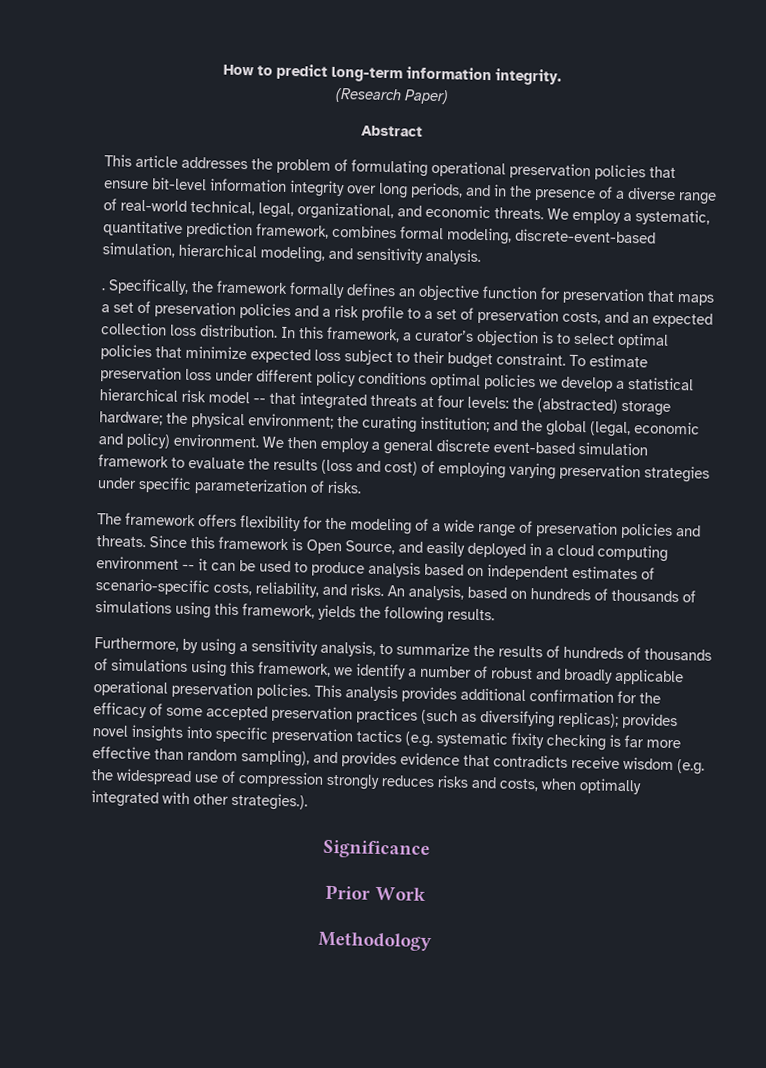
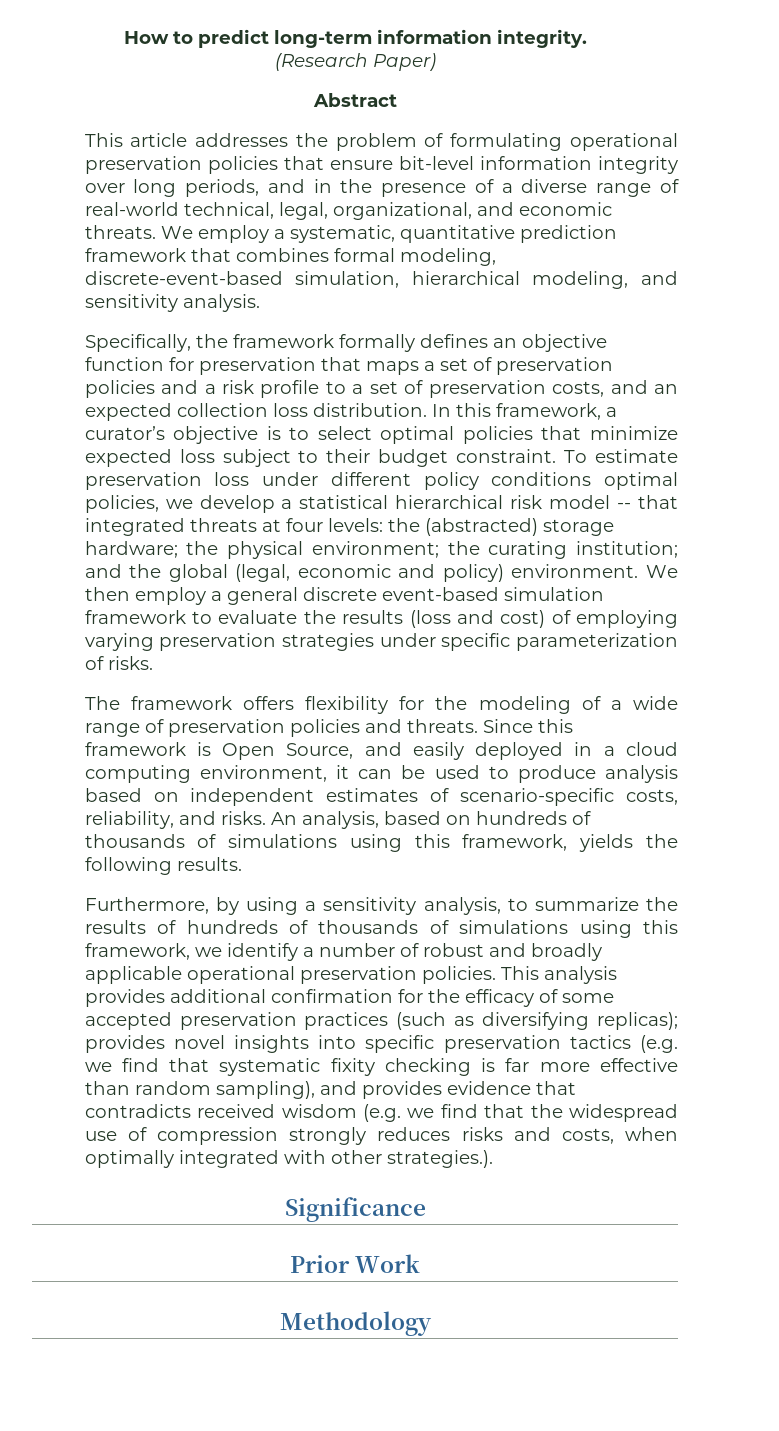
- We employ a systematic, quantitative prediction framework, combines formal modeling, discrete-event-based simulation, hierarchical modeling, and sensitivity analysis.
+ We employ a systematic, quantitative prediction framework that combines formal modeling, discrete-event-based simulation, hierarchical modeling, and sensitivity analysis.
- .
- In this framework, a curator’s objection is to select optimal policies that minimize expected loss subject to their budget constraint.
+ In this framework, a curator’s objective is to select optimal policies that minimize expected loss subject to their budget constraint.
- To estimate preservation loss under different policy conditions optimal policies we develop a statistical hierarchical risk model -- that integrated threats at four levels: the (abstracted) storage hardware; the physical environment; the curating institution; and the global (legal, economic and policy) environment.
+ To estimate preservation loss under different policy conditions optimal policies, we develop a statistical hierarchical risk model -- that integrated threats at four levels: the (abstracted) storage hardware; the physical environment; the curating institution; and the global (legal, economic and policy) environment.
- Since this framework is Open Source, and easily deployed in a cloud computing environment -- it can be used to produce analysis based on independent estimates of scenario-specific costs, reliability, and risks.
+ Since this framework is Open Source, and easily deployed in a cloud computing environment, it can be used to produce analysis based on independent estimates of scenario-specific costs, reliability, and risks.
- This analysis provides additional confirmation for the efficacy of some accepted preservation practices (such as diversifying replicas); provides novel insights into specific preservation tactics (e.g. systematic fixity checking is far more effective than random sampling), and provides evidence that contradicts receive wisdom (e.g. the widespread use of compression strongly reduces risks and costs, when optimally integrated with other strategies.).
+ This analysis provides additional confirmation for the efficacy of some accepted preservation practices (such as diversifying replicas); provides novel insights into specific preservation tactics (e.g. we find that systematic fixity checking is far more effective than random sampling), and provides evidence that contradicts received wisdom (e.g. we find that the widespread use of compression strongly reduces risks and costs, when optimally integrated with other strategies.).

